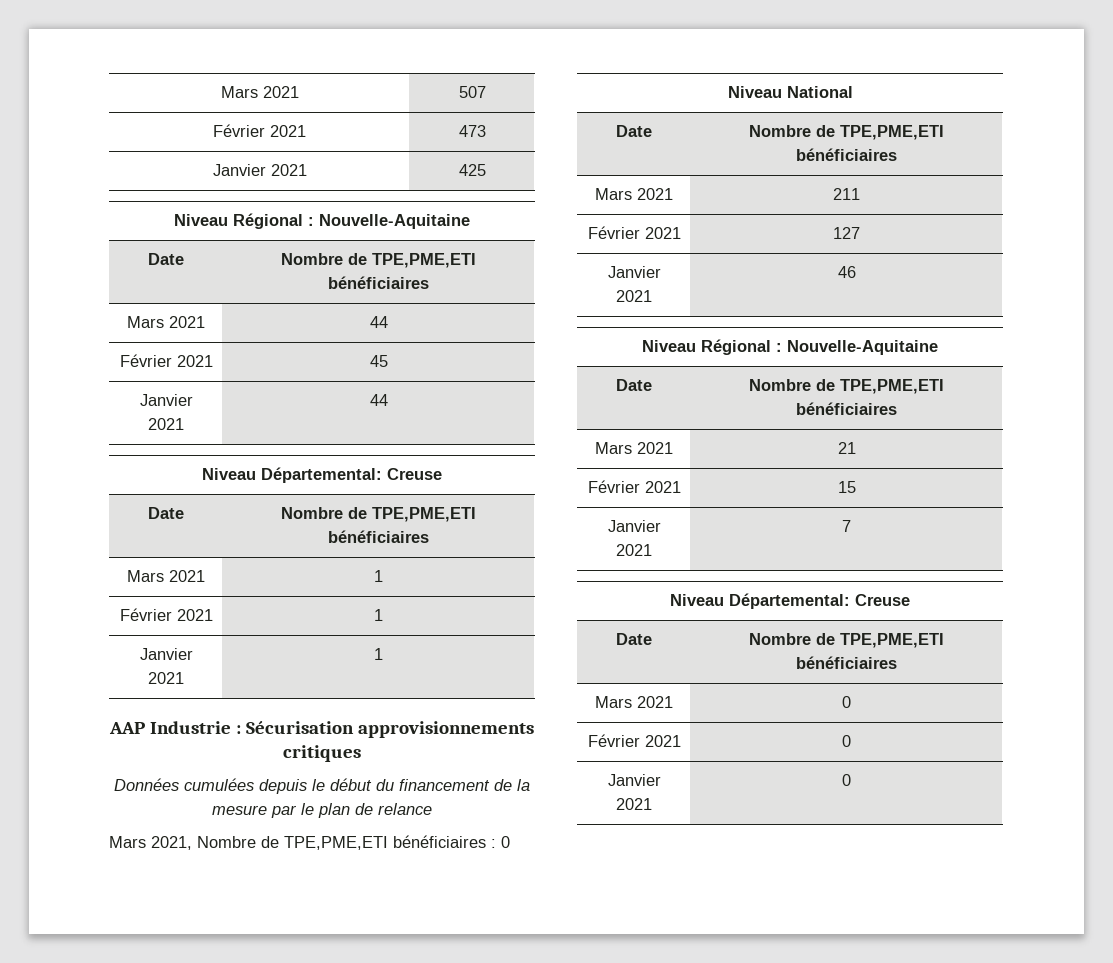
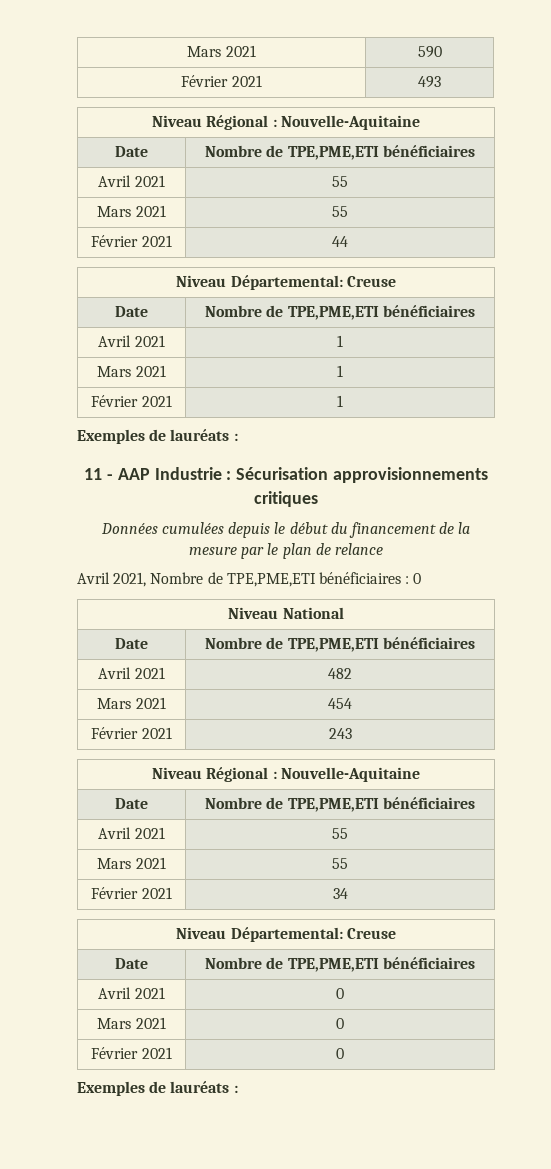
- Mars 2021 | 507
- Février 2021 | 473
- Janvier 2021 | 425
+ Mars 2021 | 590
+ Février 2021 | 493
  Niveau Régional : Nouvelle-Aquitaine
  Date | Nombre de TPE,PME,ETI bénéficiaires
- Mars 2021 | 44
- Février 2021 | 45
- Janvier 2021 | 44
+ Avril 2021 | 55
+ Mars 2021 | 55
+ Février 2021 | 44
+ Avril 2021 | 1
  Février 2021 | 1
- Janvier 2021 | 1
- AAP Industrie : Sécurisation approvisionnements critiques
+ Exemples de lauréats :
+ 11 - AAP Industrie : Sécurisation approvisionnements critiques
- Mars 2021, Nombre de TPE,PME,ETI bénéficiaires : 0
+ Avril 2021, Nombre de TPE,PME,ETI bénéficiaires : 0
- Mars 2021 | 211
- Février 2021 | 127
- Janvier 2021 | 46
+ Avril 2021 | 482
+ Mars 2021 | 454
+ Février 2021 | 243
  Niveau Régional : Nouvelle-Aquitaine
  Date | Nombre de TPE,PME,ETI bénéficiaires
- Mars 2021 | 21
- Février 2021 | 15
- Janvier 2021 | 7
+ Avril 2021 | 55
+ Mars 2021 | 55
+ Février 2021 | 34
  Niveau Départemental: Creuse
  Date | Nombre de TPE,PME,ETI bénéficiaires
+ Avril 2021 | 0
  Février 2021 | 0
- Janvier 2021 | 0
+ Exemples de lauréats :

